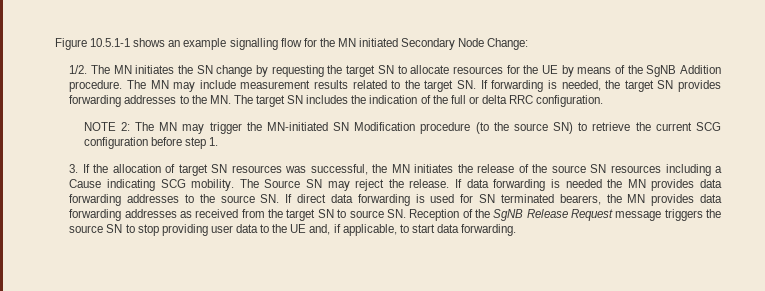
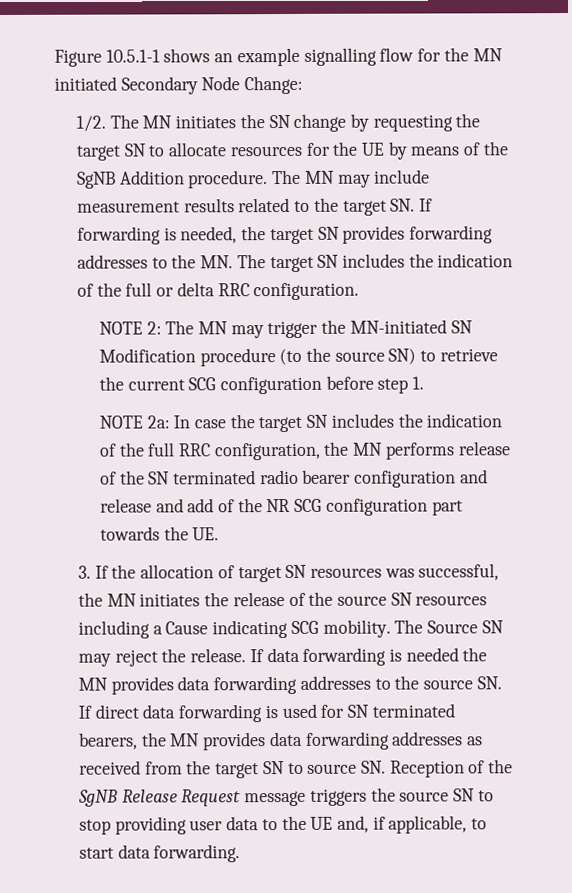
+ NOTE 2a: In case the target SN includes the indication of the full RRC configuration, the MN performs release of the SN terminated radio bearer configuration and release and add of the NR SCG configuration part towards the UE.

